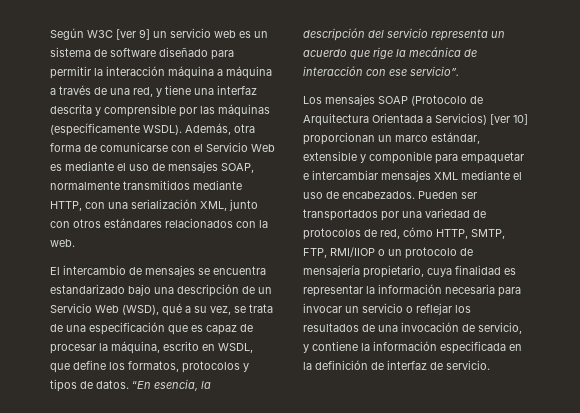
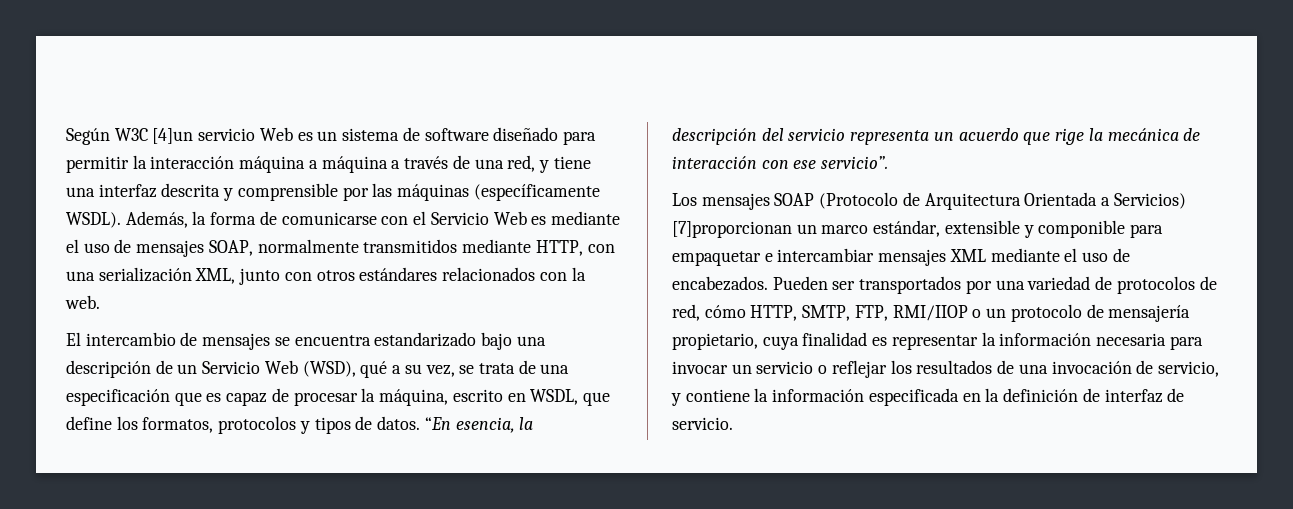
- Según W3C [ver 9] un servicio web es un sistema de software diseñado para permitir la interacción máquina a máquina a través de una red, y tiene una interfaz descrita y comprensible por las máquinas (específicamente WSDL).
+ Según W3C [4]un servicio Web es un sistema de software diseñado para permitir la interacción máquina a máquina a través de una red, y tiene una interfaz descrita y comprensible por las máquinas (específicamente WSDL).
- Además, otra forma de comunicarse con el Servicio Web es mediante el uso de mensajes SOAP, normalmente transmitidos mediante HTTP, con una serialización XML, junto con otros estándares relacionados con la web.
+ Además, la forma de comunicarse con el Servicio Web es mediante el uso de mensajes SOAP, normalmente transmitidos mediante HTTP, con una serialización XML, junto con otros estándares relacionados con la web.
- Los mensajes SOAP (Protocolo de Arquitectura Orientada a Servicios) [ver 10] proporcionan un marco estándar, extensible y componible para empaquetar e intercambiar mensajes XML mediante el uso de encabezados.
+ Los mensajes SOAP (Protocolo de Arquitectura Orientada a Servicios) [7]proporcionan un marco estándar, extensible y componible para empaquetar e intercambiar mensajes XML mediante el uso de encabezados.

